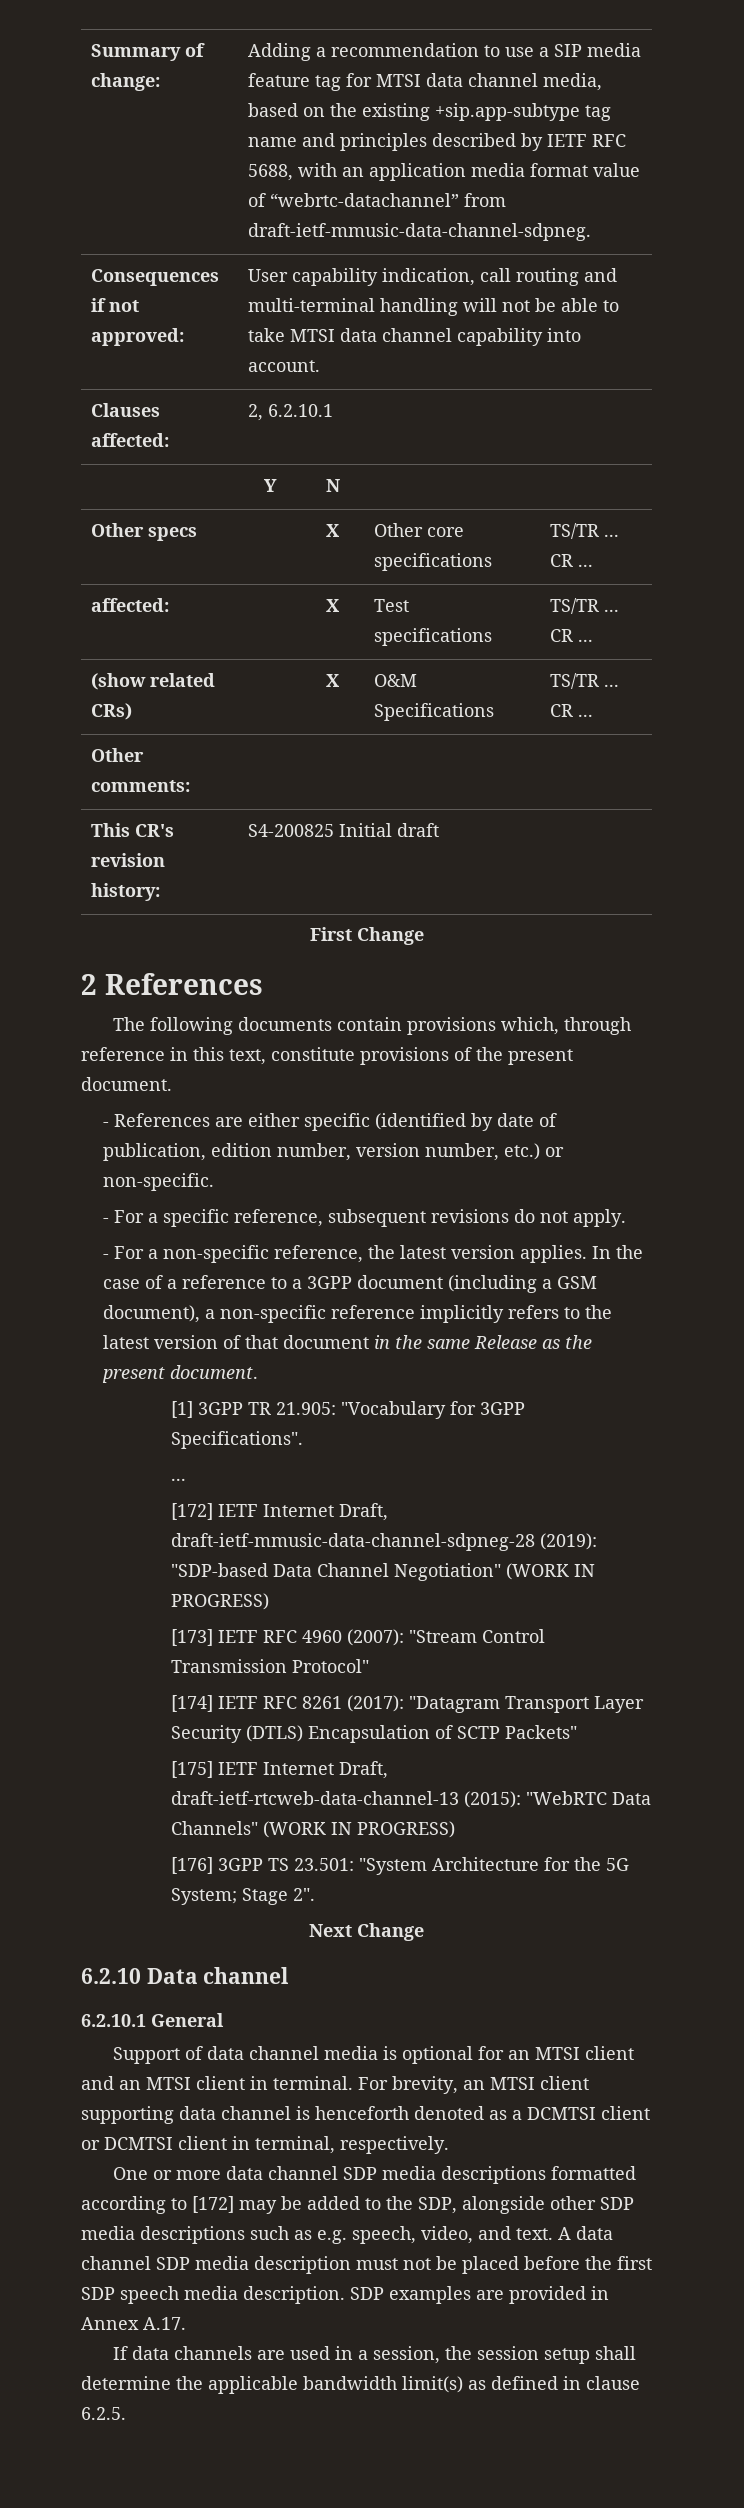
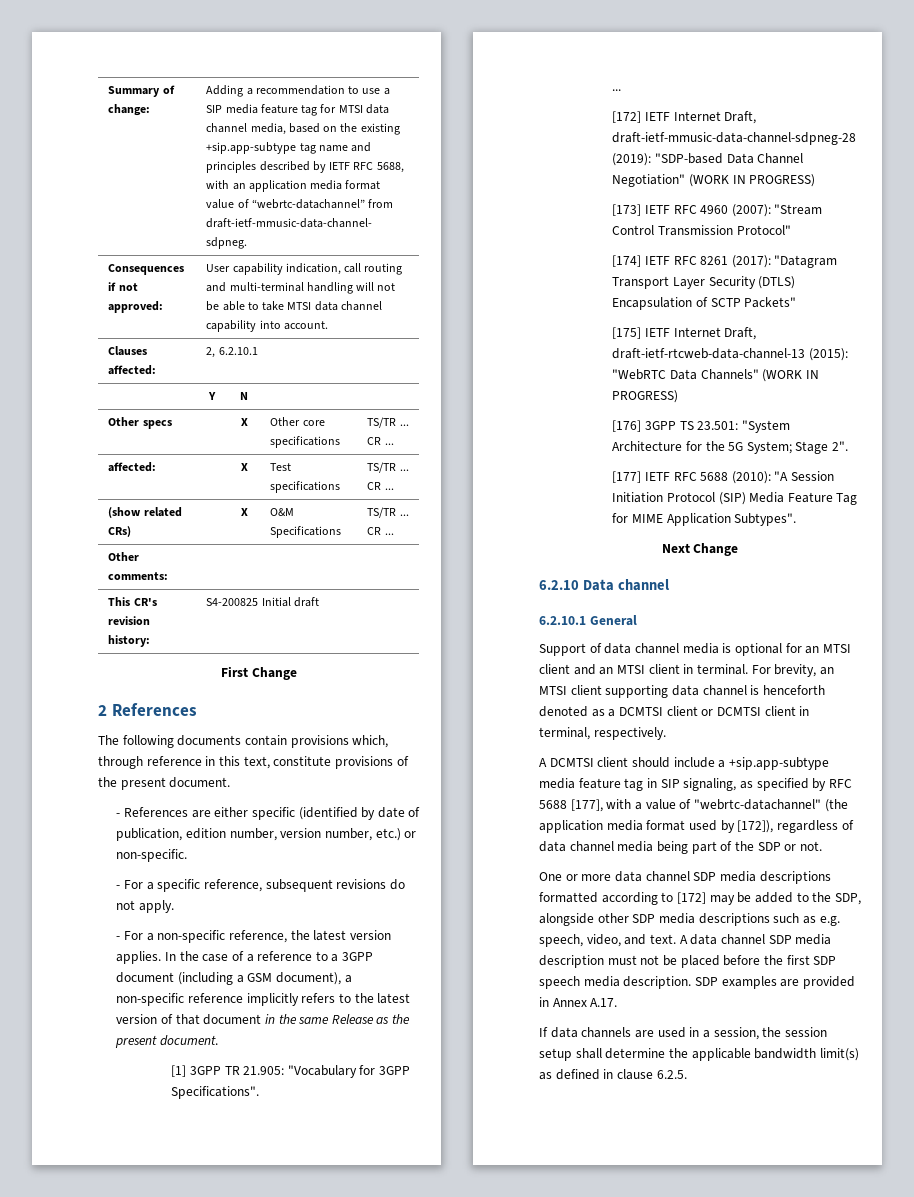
+ [177] IETF RFC 5688 (2010): "A Session Initiation Protocol (SIP) Media Feature Tag for MIME Application Subtypes".
+ A DCMTSI client should include a +sip.app-subtype media feature tag in SIP signaling, as specified by RFC 5688 [177], with a value of "webrtc-datachannel" (the application media format used by [172]), regardless of data channel media being part of the SDP or not.

